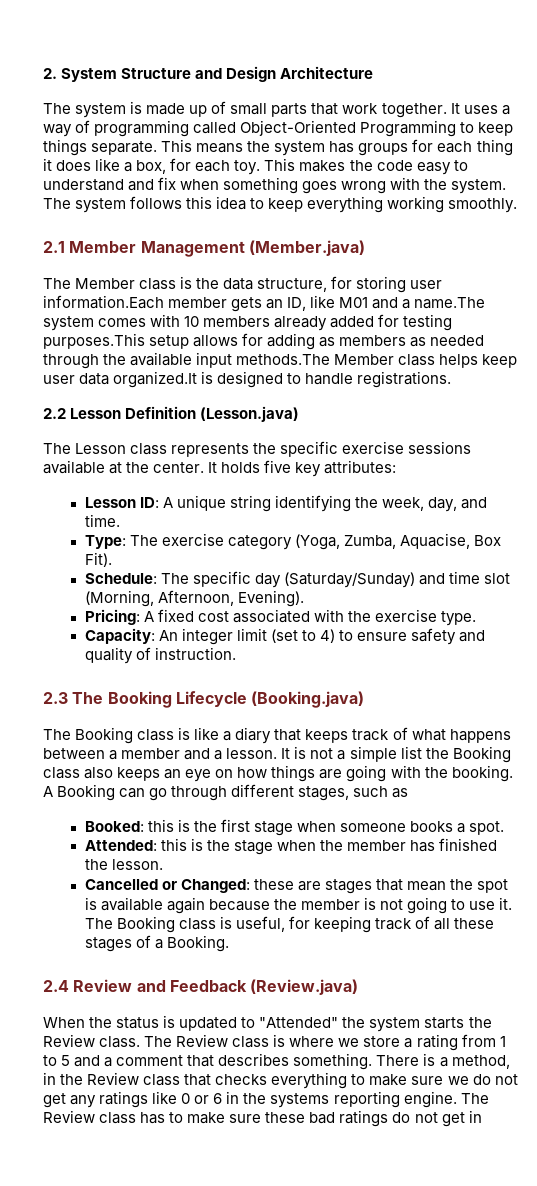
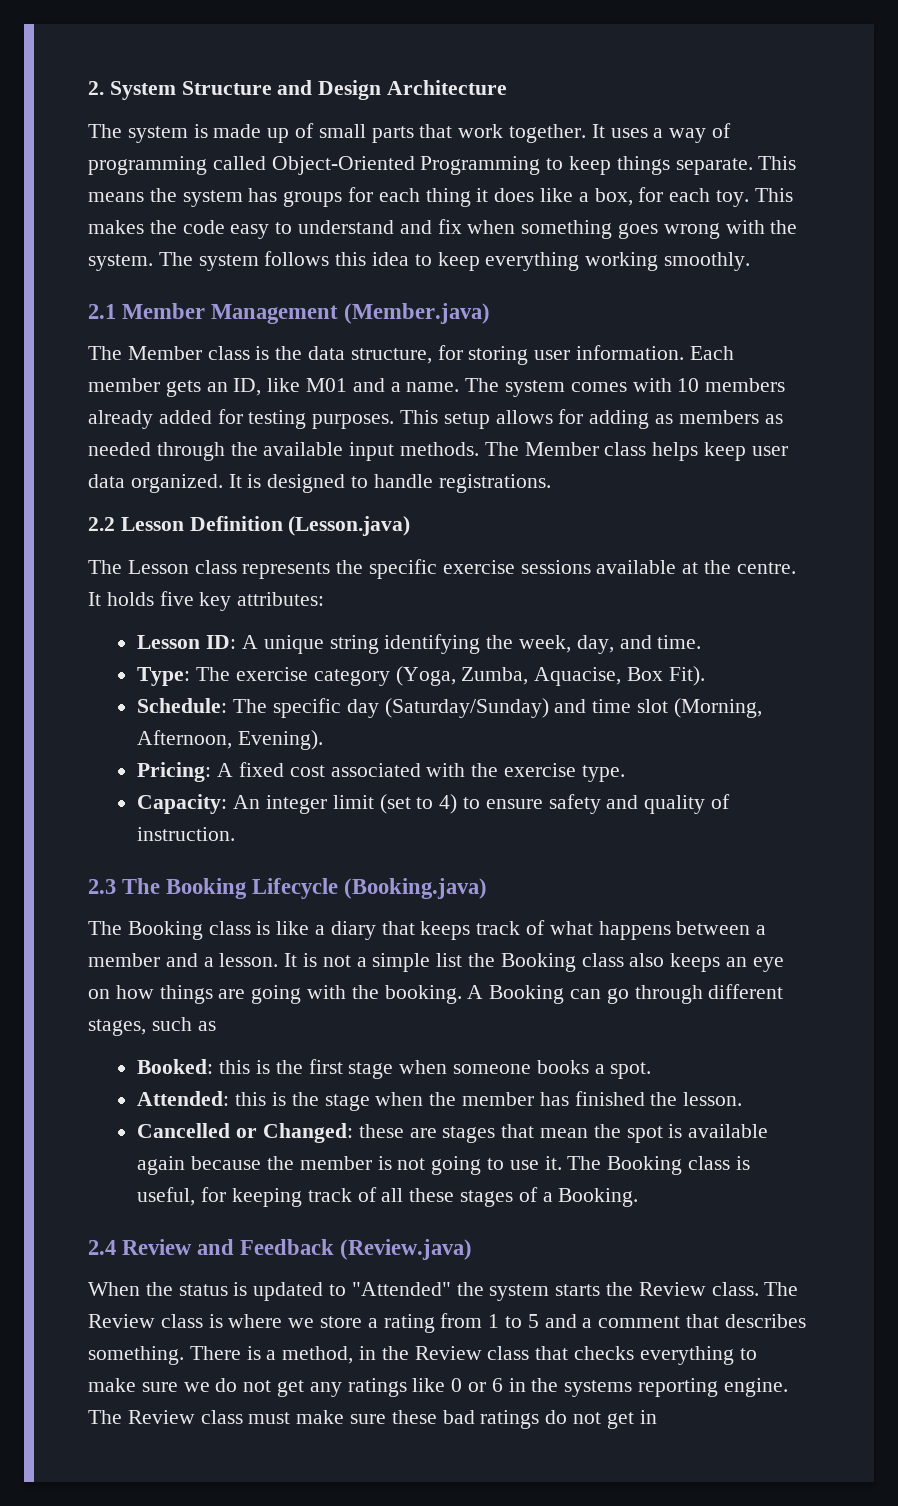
- The Member class is the data structure, for storing user information.Each member gets an ID, like M01 and a name.The system comes with 10 members already added for testing purposes.This setup allows for adding as members as needed through the available input methods.The Member class helps keep user data organized.It is designed to handle registrations.
+ The Member class is the data structure, for storing user information. Each member gets an ID, like M01 and a name. The system comes with 10 members already added for testing purposes. This setup allows for adding as members as needed through the available input methods. The Member class helps keep user data organized. It is designed to handle registrations.
- The Lesson class represents the specific exercise sessions available at the center.
+ The Lesson class represents the specific exercise sessions available at the centre.
- The Review class has to make sure these bad ratings do not get in
+ The Review class must make sure these bad ratings do not get in

